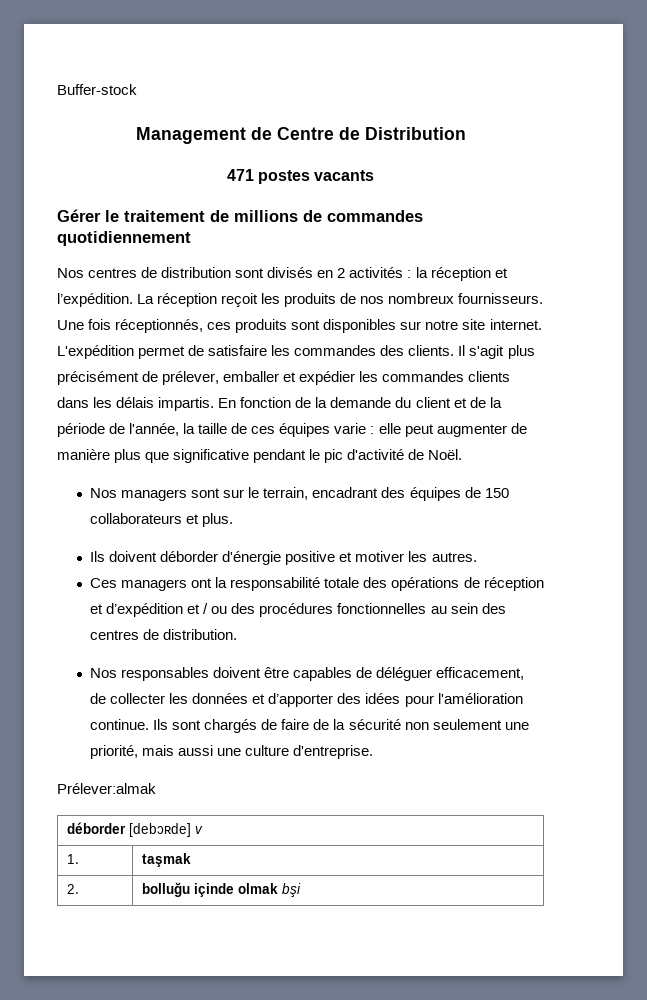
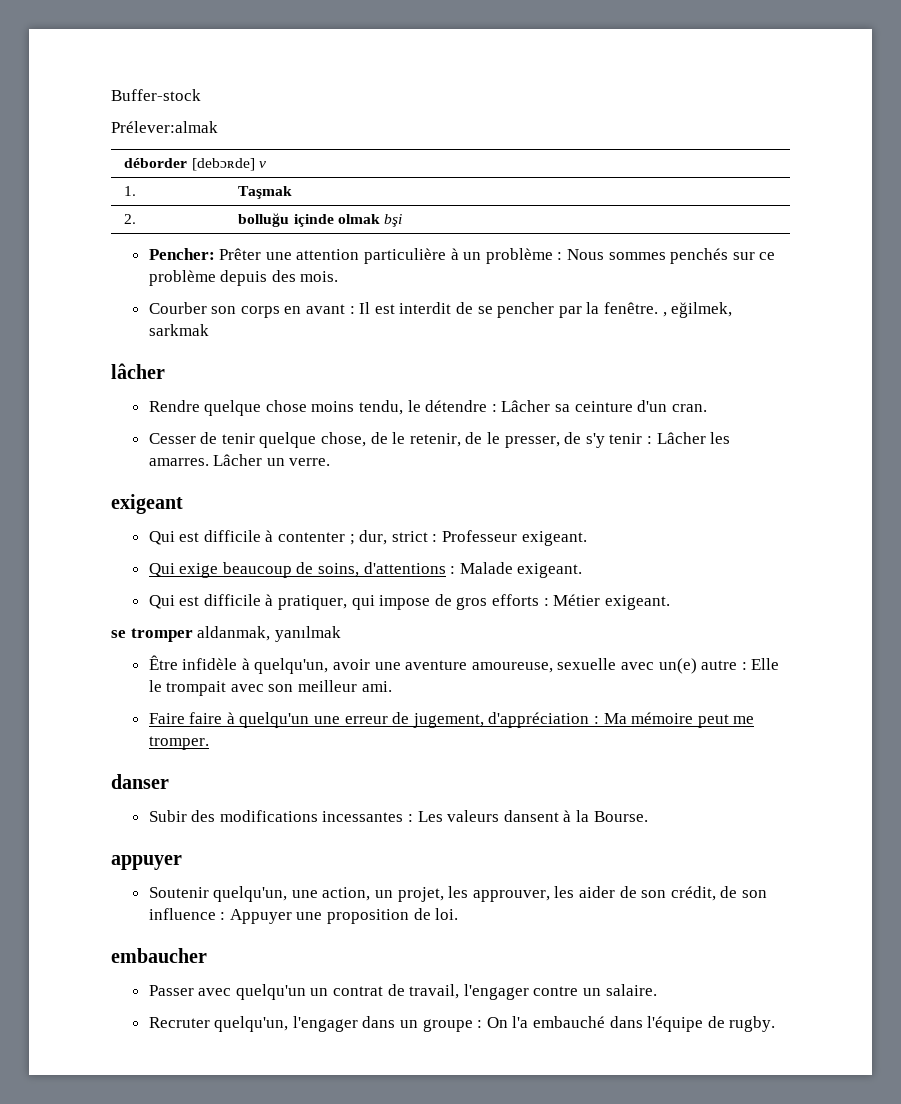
- Management de Centre de Distribution
- 471 postes vacants
- Gérer le traitement de millions de commandes quotidiennement
- Nos centres de distribution sont divisés en 2 activités : la réception et l’expédition. La réception reçoit les produits de nos nombreux fournisseurs. Une fois réceptionnés, ces produits sont disponibles sur notre site internet. L'expédition permet de satisfaire les commandes des clients. Il s'agit plus précisément de prélever, emballer et expédier les commandes clients dans les délais impartis. En fonction de la demande du client et de la période de l'année, la taille de ces équipes varie : elle peut augmenter de manière plus que significative pendant le pic d'activité de Noël.
- Nos managers sont sur le terrain, encadrant des équipes de 150 collaborateurs et plus.
- Ils doivent déborder d'énergie positive et motiver les autres.
- Ces managers ont la responsabilité totale des opérations de réception et d’expédition et / ou des procédures fonctionnelles au sein des centres de distribution.
- Nos responsables doivent être capables de déléguer efficacement, de collecter les données et d’apporter des idées pour l'amélioration continue. Ils sont chargés de faire de la sécurité non seulement une priorité, mais aussi une culture d'entreprise.
- 1. | taşmak
+ 1. | Taşmak
+ Pencher: Prêter une attention particulière à un problème : Nous sommes penchés sur ce problème depuis des mois.
+ Courber son corps en avant : Il est interdit de se pencher par la fenêtre. , eğilmek, sarkmak
+ lâcher
+ Rendre quelque chose moins tendu, le détendre : Lâcher sa ceinture d'un cran.
+ Cesser de tenir quelque chose, de le retenir, de le presser, de s'y tenir : Lâcher les amarres. Lâcher un verre.
+ exigeant
+ Qui est difficile à contenter ; dur, strict : Professeur exigeant.
+ Qui exige beaucoup de soins, d'attentions : Malade exigeant.
+ Qui est difficile à pratiquer, qui impose de gros efforts : Métier exigeant.
+ se tromper aldanmak, yanılmak
+ Être infidèle à quelqu'un, avoir une aventure amoureuse, sexuelle avec un(e) autre : Elle le trompait avec son meilleur ami.
+ Faire faire à quelqu'un une erreur de jugement, d'appréciation : Ma mémoire peut me tromper.
+ danser
+ Subir des modifications incessantes : Les valeurs dansent à la Bourse.
+ appuyer
+ Soutenir quelqu'un, une action, un projet, les approuver, les aider de son crédit, de son influence : Appuyer une proposition de loi.
+ embaucher
+ Passer avec quelqu'un un contrat de travail, l'engager contre un salaire.
+ Recruter quelqu'un, l'engager dans un groupe : On l'a embauché dans l'équipe de rugby.

